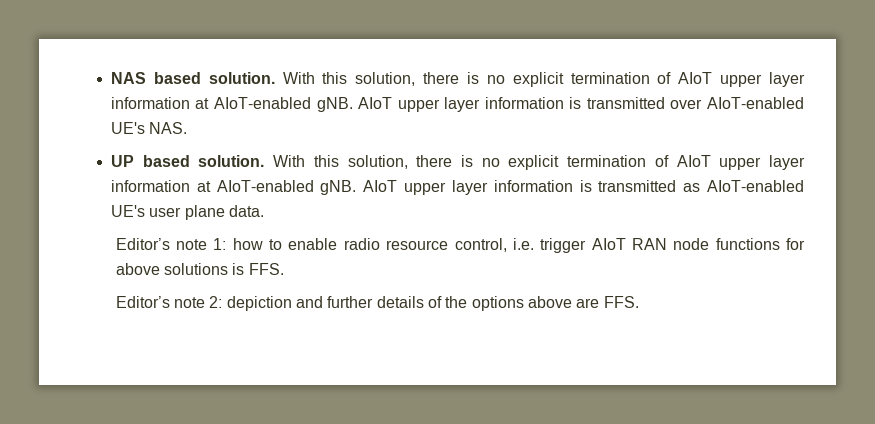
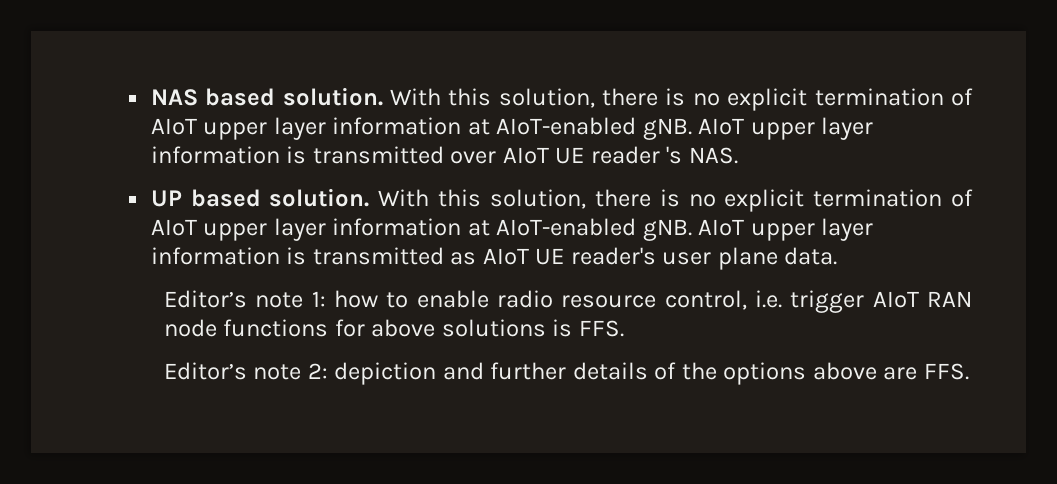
- AIoT upper layer information is transmitted over AIoT-enabled UE's NAS.
+ AIoT upper layer information is transmitted over AIoT UE reader 's NAS.
- AIoT upper layer information is transmitted as AIoT-enabled UE's user plane data.
+ AIoT upper layer information is transmitted as AIoT UE reader's user plane data.

